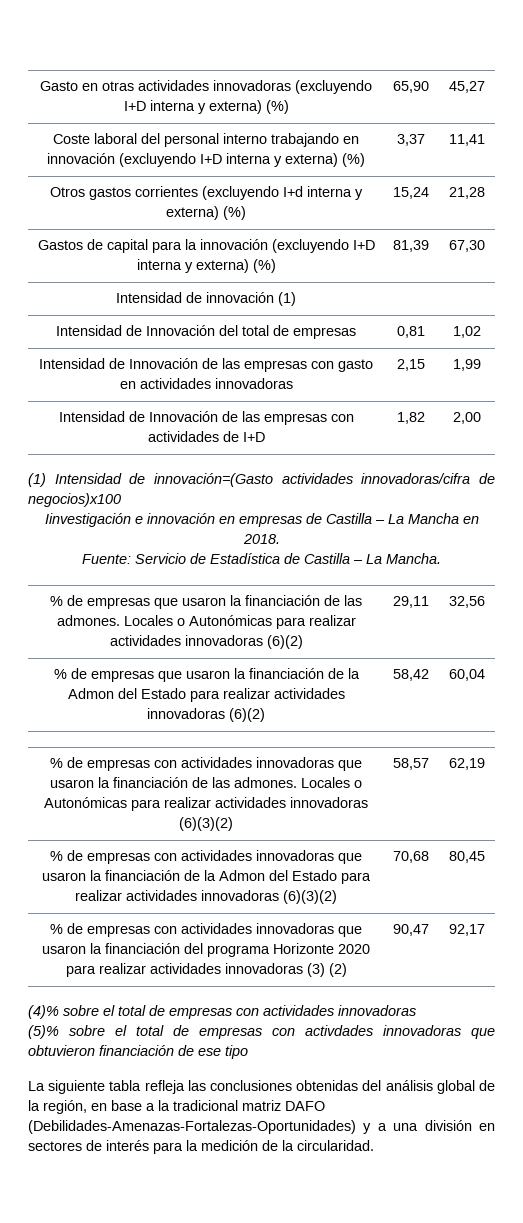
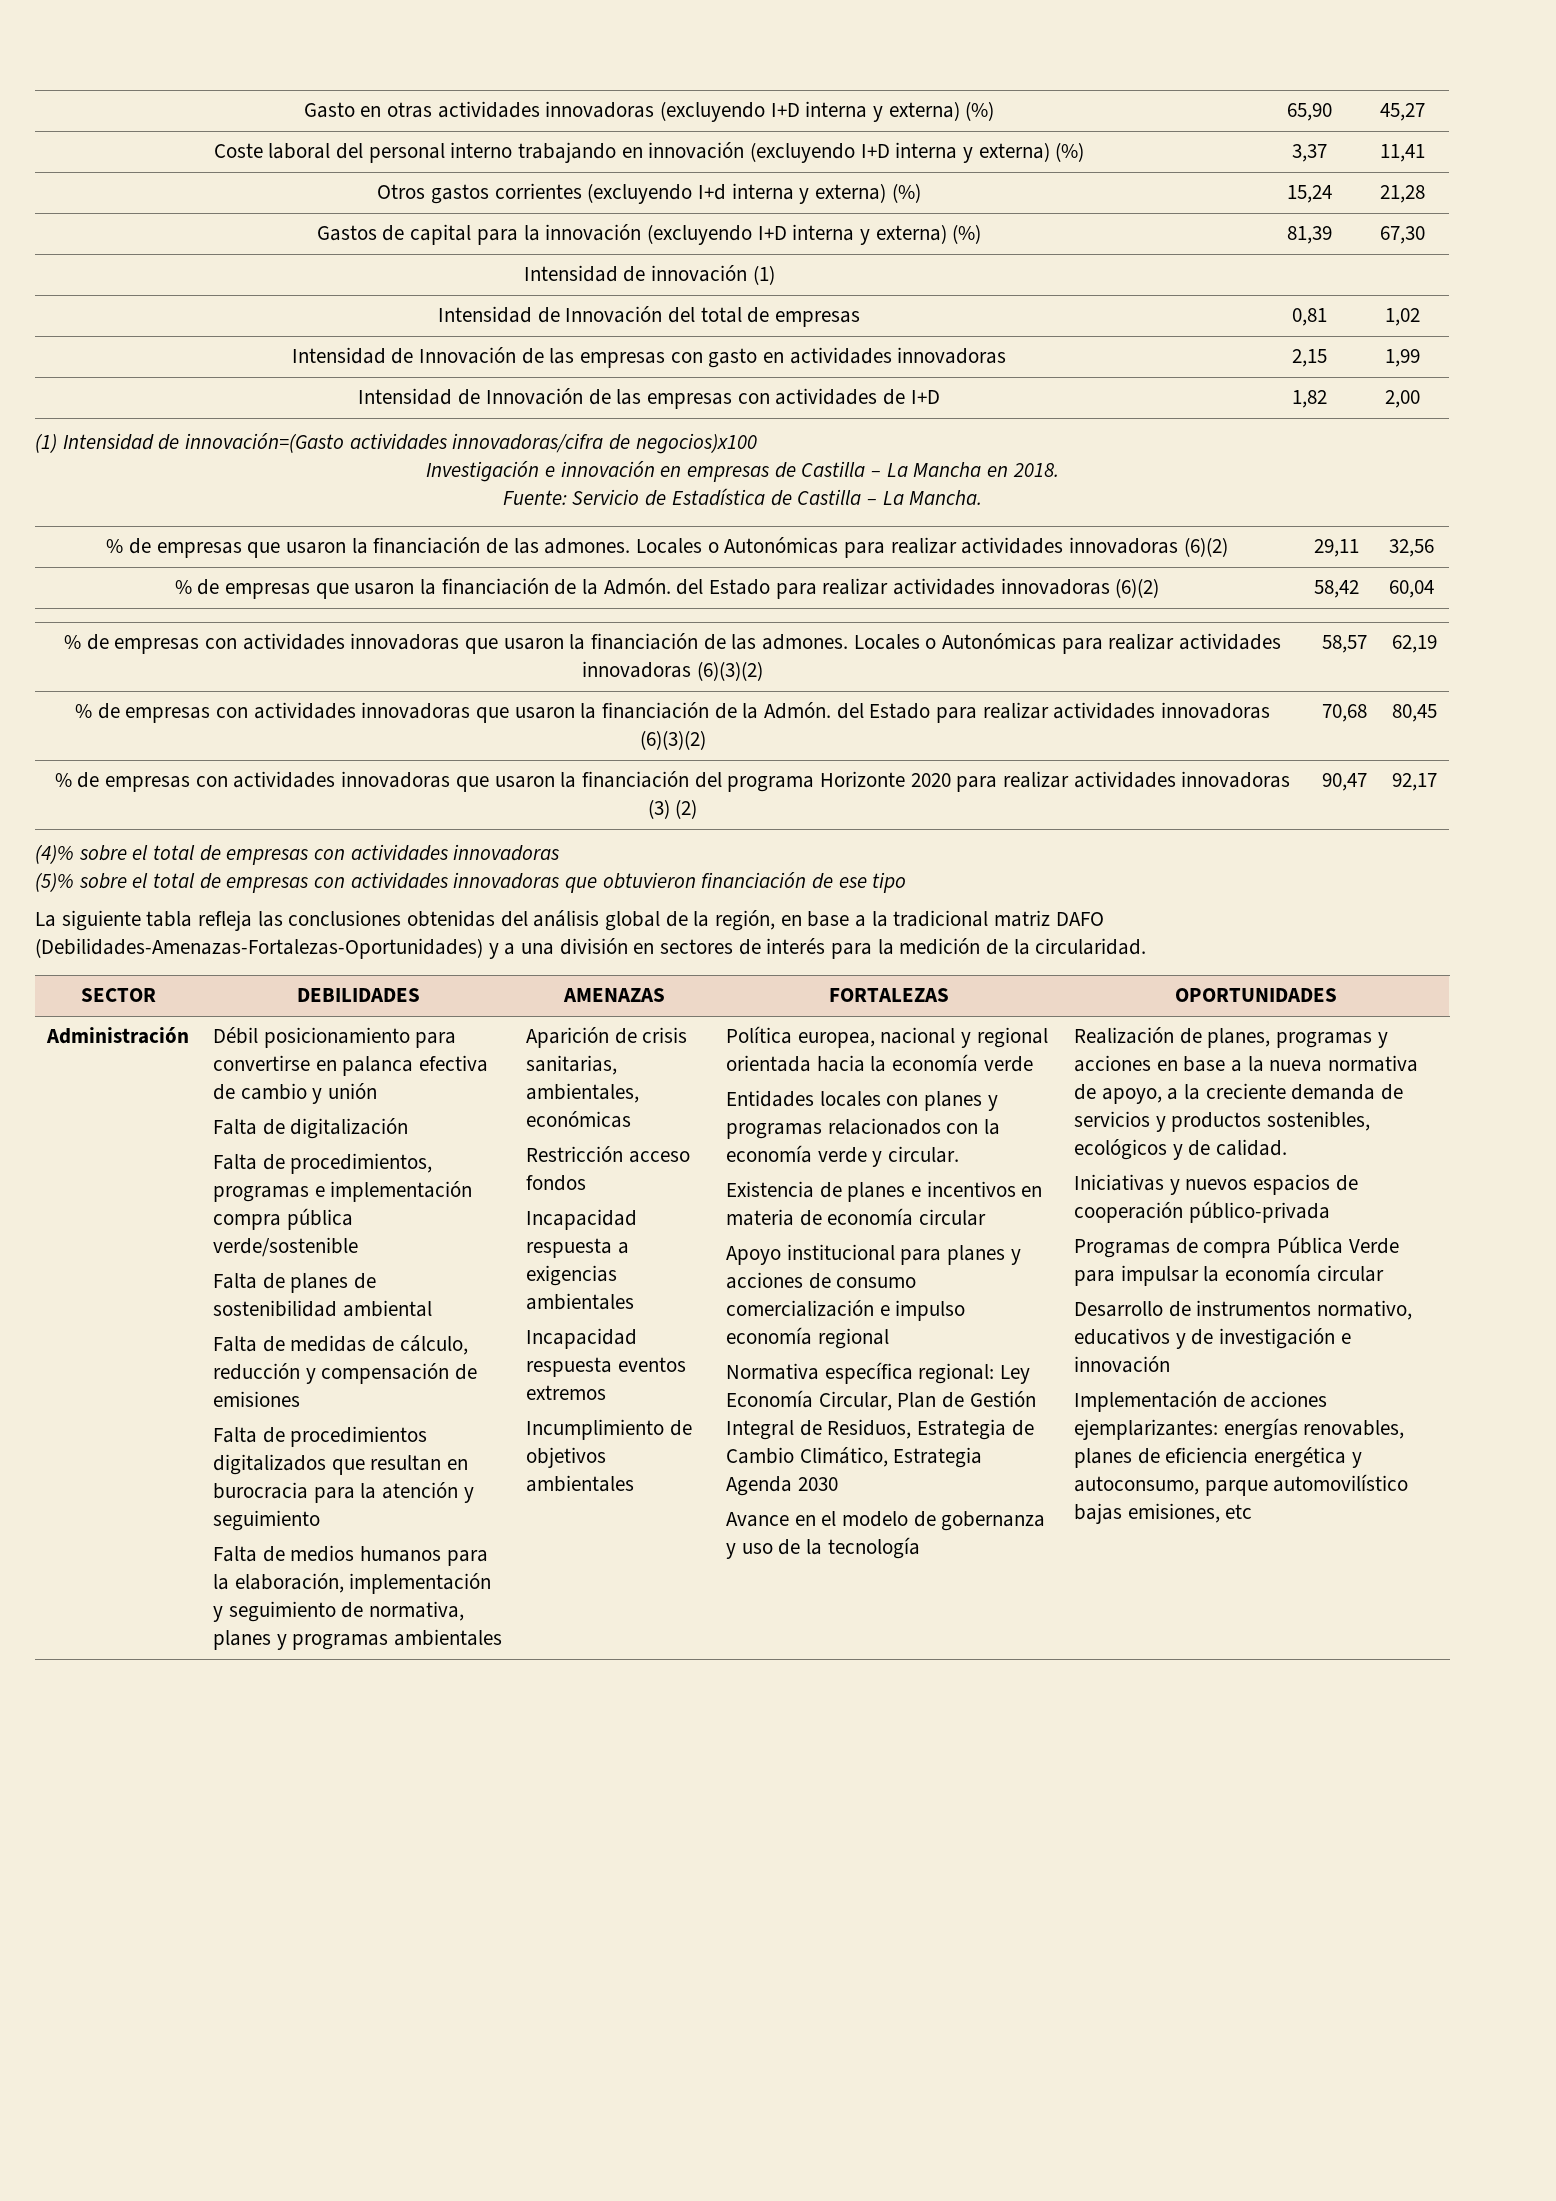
- Iinvestigación e innovación en empresas de Castilla – La Mancha en 2018.
+ Investigación e innovación en empresas de Castilla – La Mancha en 2018.
- % de empresas que usaron la financiación de la Admon del Estado para realizar actividades innovadoras (6)(2) | 58,42 | 60,04
+ % de empresas que usaron la financiación de la Admón. del Estado para realizar actividades innovadoras (6)(2) | 58,42 | 60,04
- % de empresas con actividades innovadoras que usaron la financiación de la Admon del Estado para realizar actividades innovadoras (6)(3)(2) | 70,68 | 80,45
+ % de empresas con actividades innovadoras que usaron la financiación de la Admón. del Estado para realizar actividades innovadoras (6)(3)(2) | 70,68 | 80,45
- (5)% sobre el total de empresas con activdades innovadoras que obtuvieron financiación de ese tipo
+ (5)% sobre el total de empresas con actividades innovadoras que obtuvieron financiación de ese tipo
+ SECTOR | DEBILIDADES | AMENAZAS | FORTALEZAS | OPORTUNIDADES
+ Administración | Débil posicionamiento para convertirse en palanca efectiva de cambio y unión
+ Falta de digitalización
+ Falta de procedimientos, programas e implementación compra pública verde/sostenible
+ Falta de planes de sostenibilidad ambiental
+ Falta de medidas de cálculo, reducción y compensación de emisiones
+ Falta de procedimientos digitalizados que resultan en burocracia para la atención y seguimiento
+ Falta de medios humanos para la elaboración, implementación y seguimiento de normativa, planes y programas ambientales | Aparición de crisis sanitarias, ambientales, económicas
+ Restricción acceso fondos
+ Incapacidad respuesta a exigencias ambientales
+ Incapacidad respuesta eventos extremos
+ Incumplimiento de objetivos ambientales | Política europea, nacional y regional orientada hacia la economía verde
+ Entidades locales con planes y programas relacionados con la economía verde y circular.
+ Existencia de planes e incentivos en materia de economía circular
+ Apoyo institucional para planes y acciones de consumo comercialización e impulso economía regional
+ Normativa específica regional: Ley Economía Circular, Plan de Gestión Integral de Residuos, Estrategia de Cambio Climático, Estrategia Agenda 2030
+ Avance en el modelo de gobernanza y uso de la tecnología | Realización de planes, programas y acciones en base a la nueva normativa de apoyo, a la creciente demanda de servicios y productos sostenibles, ecológicos y de calidad.
+ Iniciativas y nuevos espacios de cooperación público-privada
+ Programas de compra Pública Verde para impulsar la economía circular
+ Desarrollo de instrumentos normativo, educativos y de investigación e innovación
+ Implementación de acciones ejemplarizantes: energías renovables, planes de eficiencia energética y autoconsumo, parque automovilístico bajas emisiones, etc

